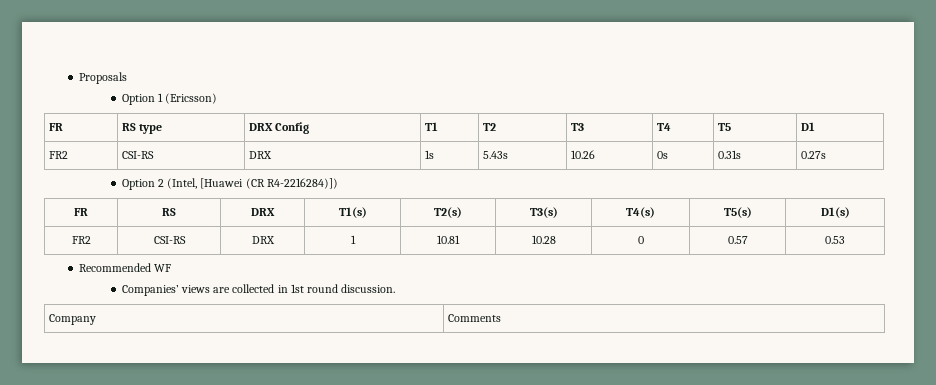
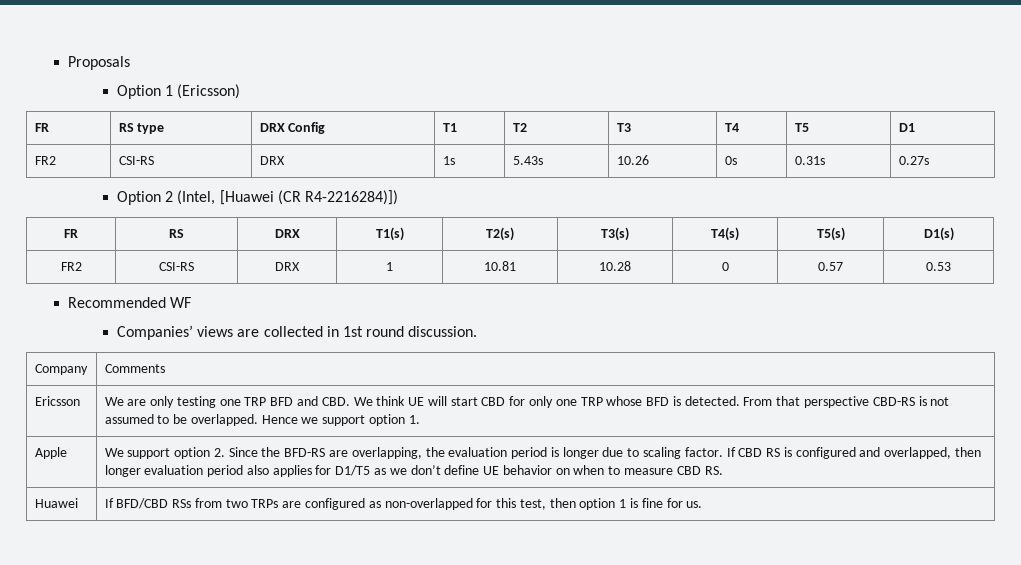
+ Ericsson | We are only testing one TRP BFD and CBD. We think UE will start CBD for only one TRP whose BFD is detected. From that perspective CBD-RS is not assumed to be overlapped. Hence we support option 1.
+ Apple | We support option 2. Since the BFD-RS are overlapping, the evaluation period is longer due to scaling factor. If CBD RS is configured and overlapped, then longer evaluation period also applies for D1/T5 as we don’t define UE behavior on when to measure CBD RS.
+ Huawei | If BFD/CBD RSs from two TRPs are configured as non-overlapped for this test, then option 1 is fine for us.

